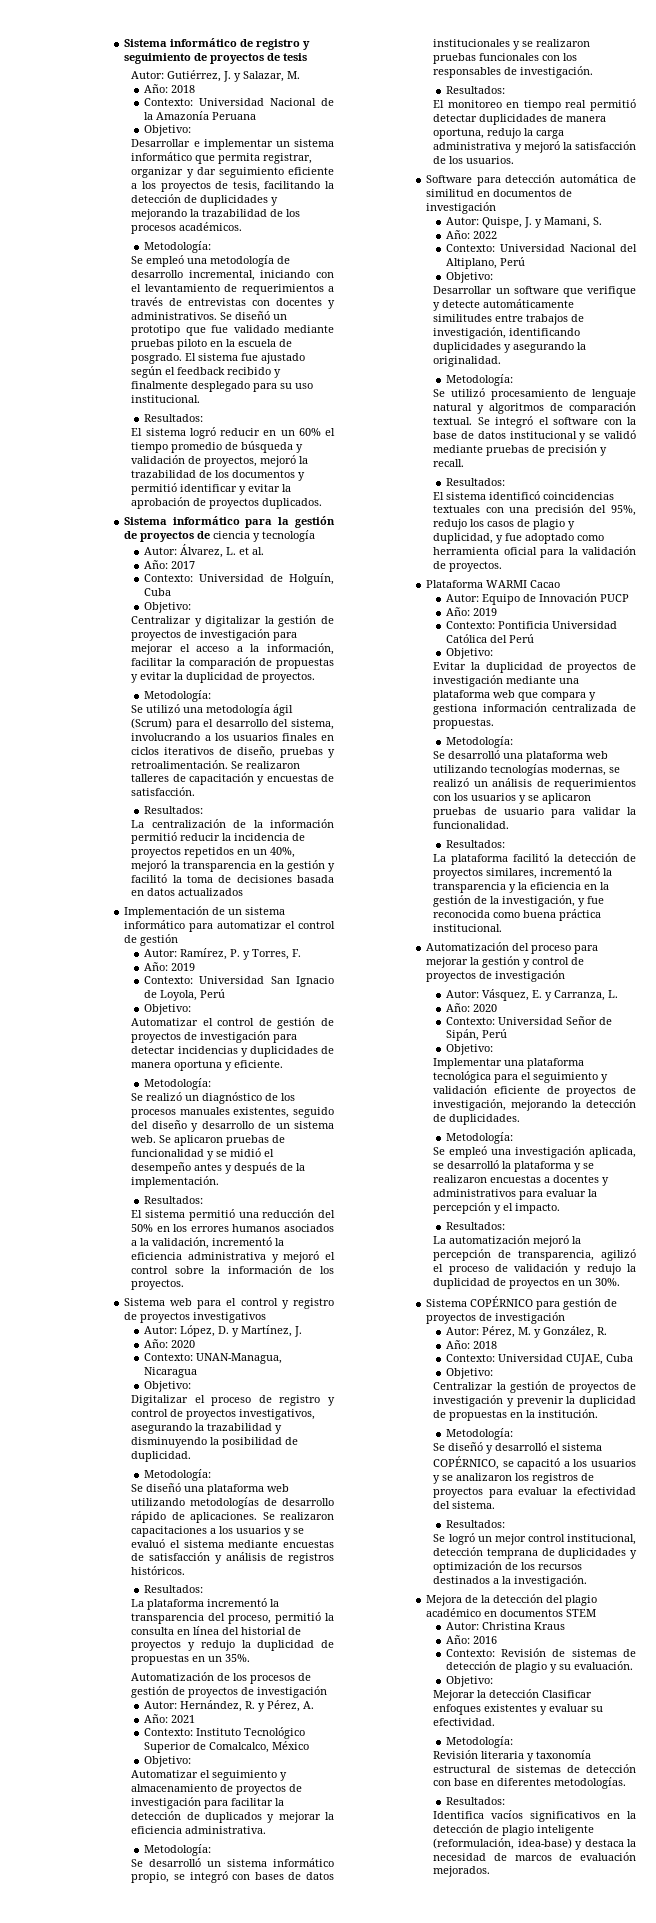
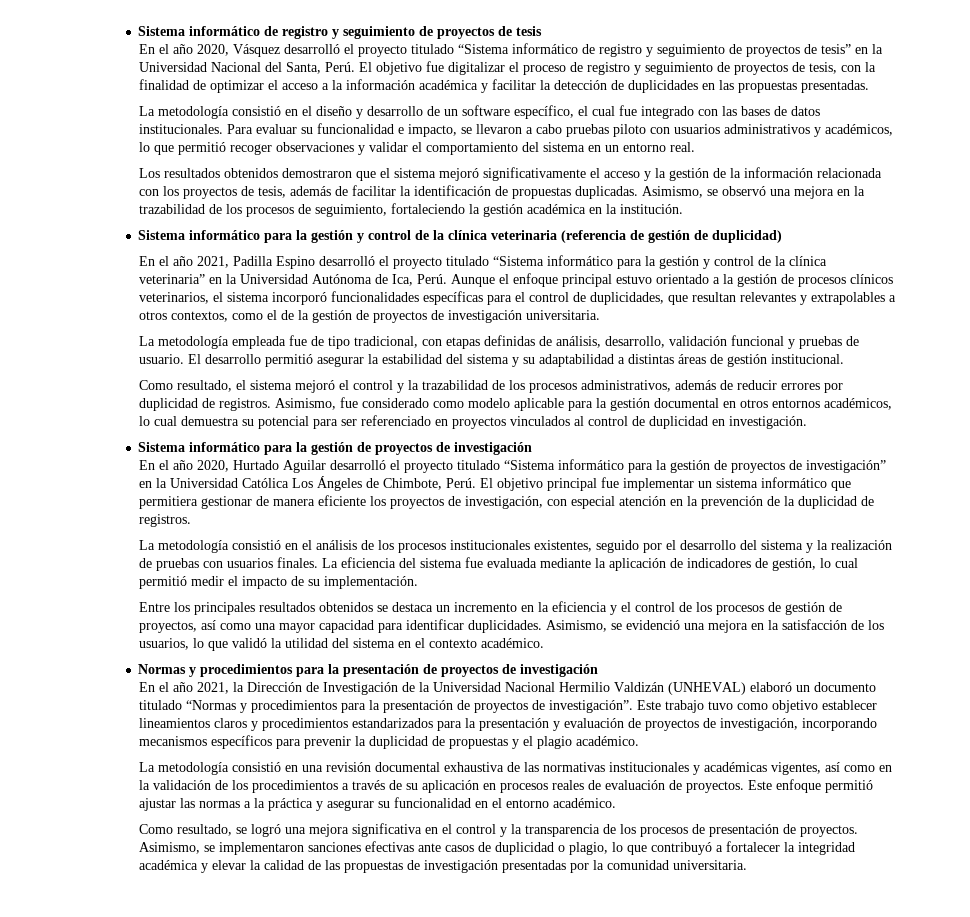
- Autor: Gutiérrez, J. y Salazar, M.
- Año: 2018
- Contexto: Universidad Nacional de la Amazonía Peruana
- Objetivo:
- Desarrollar e implementar un sistema informático que permita registrar, organizar y dar seguimiento eficiente a los proyectos de tesis, facilitando la detección de duplicidades y mejorando la trazabilidad de los procesos académicos.
- Metodología:
- Se empleó una metodología de desarrollo incremental, iniciando con el levantamiento de requerimientos a través de entrevistas con docentes y administrativos. Se diseñó un prototipo que fue validado mediante pruebas piloto en la escuela de posgrado. El sistema fue ajustado según el feedback recibido y finalmente desplegado para su uso institucional.
- Resultados:
- El sistema logró reducir en un 60% el tiempo promedio de búsqueda y validación de proyectos, mejoró la trazabilidad de los documentos y permitió identificar y evitar la aprobación de proyectos duplicados.
+ En el año 2020, Vásquez desarrolló el proyecto titulado “Sistema informático de registro y seguimiento de proyectos de tesis” en la Universidad Nacional del Santa, Perú. El objetivo fue digitalizar el proceso de registro y seguimiento de proyectos de tesis, con la finalidad de optimizar el acceso a la información académica y facilitar la detección de duplicidades en las propuestas presentadas.
+ La metodología consistió en el diseño y desarrollo de un software específico, el cual fue integrado con las bases de datos institucionales. Para evaluar su funcionalidad e impacto, se llevaron a cabo pruebas piloto con usuarios administrativos y académicos, lo que permitió recoger observaciones y validar el comportamiento del sistema en un entorno real.
+ Los resultados obtenidos demostraron que el sistema mejoró significativamente el acceso y la gestión de la información relacionada con los proyectos de tesis, además de facilitar la identificación de propuestas duplicadas. Asimismo, se observó una mejora en la trazabilidad de los procesos de seguimiento, fortaleciendo la gestión académica en la institución.
+ Sistema informático para la gestión y control de la clínica veterinaria (referencia de gestión de duplicidad)
+ En el año 2021, Padilla Espino desarrolló el proyecto titulado “Sistema informático para la gestión y control de la clínica veterinaria” en la Universidad Autónoma de Ica, Perú. Aunque el enfoque principal estuvo orientado a la gestión de procesos clínicos veterinarios, el sistema incorporó funcionalidades específicas para el control de duplicidades, que resultan relevantes y extrapolables a otros contextos, como el de la gestión de proyectos de investigación universitaria.
+ La metodología empleada fue de tipo tradicional, con etapas definidas de análisis, desarrollo, validación funcional y pruebas de usuario. El desarrollo permitió asegurar la estabilidad del sistema y su adaptabilidad a distintas áreas de gestión institucional.
+ Como resultado, el sistema mejoró el control y la trazabilidad de los procesos administrativos, además de reducir errores por duplicidad de registros. Asimismo, fue considerado como modelo aplicable para la gestión documental en otros entornos académicos, lo cual demuestra su potencial para ser referenciado en proyectos vinculados al control de duplicidad en investigación.
- Sistema informático para la gestión de proyectos de ciencia y tecnología
- Autor: Álvarez, L. et al.
- Año: 2017
- Contexto: Universidad de Holguín, Cuba
- Objetivo:
- Centralizar y digitalizar la gestión de proyectos de investigación para mejorar el acceso a la información, facilitar la comparación de propuestas y evitar la duplicidad de proyectos.
- Metodología:
- Se utilizó una metodología ágil (Scrum) para el desarrollo del sistema, involucrando a los usuarios finales en ciclos iterativos de diseño, pruebas y retroalimentación. Se realizaron talleres de capacitación y encuestas de satisfacción.
- Resultados:
- La centralización de la información permitió reducir la incidencia de proyectos repetidos en un 40%, mejoró la transparencia en la gestión y facilitó la toma de decisiones basada en datos actualizados
- Implementación de un sistema informático para automatizar el control de gestión
- Autor: Ramírez, P. y Torres, F.
- Año: 2019
- Contexto: Universidad San Ignacio de Loyola, Perú
- Objetivo:
- Automatizar el control de gestión de proyectos de investigación para detectar incidencias y duplicidades de manera oportuna y eficiente.
- Metodología:
- Se realizó un diagnóstico de los procesos manuales existentes, seguido del diseño y desarrollo de un sistema web. Se aplicaron pruebas de funcionalidad y se midió el desempeño antes y después de la implementación.
- Resultados:
- El sistema permitió una reducción del 50% en los errores humanos asociados a la validación, incrementó la eficiencia administrativa y mejoró el control sobre la información de los proyectos.
- Sistema web para el control y registro de proyectos investigativos
- Autor: López, D. y Martínez, J.
- Año: 2020
- Contexto: UNAN-Managua, Nicaragua
- Objetivo:
- Digitalizar el proceso de registro y control de proyectos investigativos, asegurando la trazabilidad y disminuyendo la posibilidad de duplicidad.
- Metodología:
- Se diseñó una plataforma web utilizando metodologías de desarrollo rápido de aplicaciones. Se realizaron capacitaciones a los usuarios y se evaluó el sistema mediante encuestas de satisfacción y análisis de registros históricos.
- Resultados:
- La plataforma incrementó la transparencia del proceso, permitió la consulta en línea del historial de proyectos y redujo la duplicidad de propuestas en un 35%.
- Automatización de los procesos de gestión de proyectos de investigación
- Autor: Hernández, R. y Pérez, A.
- Año: 2021
- Contexto: Instituto Tecnológico Superior de Comalcalco, México
- Objetivo:
- Automatizar el seguimiento y almacenamiento de proyectos de investigación para facilitar la detección de duplicados y mejorar la eficiencia administrativa.
- Metodología:
- Se desarrolló un sistema informático propio, se integró con bases de datos institucionales y se realizaron pruebas funcionales con los responsables de investigación.
- Resultados:
- El monitoreo en tiempo real permitió detectar duplicidades de manera oportuna, redujo la carga administrativa y mejoró la satisfacción de los usuarios.
- Software para detección automática de similitud en documentos de investigación
- Autor: Quispe, J. y Mamani, S.
- Año: 2022
- Contexto: Universidad Nacional del Altiplano, Perú
- Objetivo:
- Desarrollar un software que verifique y detecte automáticamente similitudes entre trabajos de investigación, identificando duplicidades y asegurando la originalidad.
- Metodología:
- Se utilizó procesamiento de lenguaje natural y algoritmos de comparación textual. Se integró el software con la base de datos institucional y se validó mediante pruebas de precisión y recall.
- Resultados:
- El sistema identificó coincidencias textuales con una precisión del 95%, redujo los casos de plagio y duplicidad, y fue adoptado como herramienta oficial para la validación de proyectos.
- Plataforma WARMI Cacao
- Autor: Equipo de Innovación PUCP
- Año: 2019
- Contexto: Pontificia Universidad Católica del Perú
- Objetivo:
- Evitar la duplicidad de proyectos de investigación mediante una plataforma web que compara y gestiona información centralizada de propuestas.
- Metodología:
- Se desarrolló una plataforma web utilizando tecnologías modernas, se realizó un análisis de requerimientos con los usuarios y se aplicaron pruebas de usuario para validar la funcionalidad.
- Resultados:
- La plataforma facilitó la detección de proyectos similares, incrementó la transparencia y la eficiencia en la gestión de la investigación, y fue reconocida como buena práctica institucional.
- Automatización del proceso para mejorar la gestión y control de proyectos de investigación
- Autor: Vásquez, E. y Carranza, L.
- Año: 2020
- Contexto: Universidad Señor de Sipán, Perú
- Objetivo:
- Implementar una plataforma tecnológica para el seguimiento y validación eficiente de proyectos de investigación, mejorando la detección de duplicidades.
- Metodología:
- Se empleó una investigación aplicada, se desarrolló la plataforma y se realizaron encuestas a docentes y administrativos para evaluar la percepción y el impacto.
- Resultados:
- La automatización mejoró la percepción de transparencia, agilizó el proceso de validación y redujo la duplicidad de proyectos en un 30%.
- Sistema COPÉRNICO para gestión de proyectos de investigación
- Autor: Pérez, M. y González, R.
- Año: 2018
- Contexto: Universidad CUJAE, Cuba
- Objetivo:
- Centralizar la gestión de proyectos de investigación y prevenir la duplicidad de propuestas en la institución.
- Metodología:
- Se diseñó y desarrolló el sistema COPÉRNICO, se capacitó a los usuarios y se analizaron los registros de proyectos para evaluar la efectividad del sistema.
- Resultados:
- Se logró un mejor control institucional, detección temprana de duplicidades y optimización de los recursos destinados a la investigación.
- Mejora de la detección del plagio académico en documentos STEM
- Autor: Christina Kraus
- Año: 2016
- Contexto: Revisión de sistemas de detección de plagio y su evaluación.
- Objetivo:
- Mejorar la detección Clasificar enfoques existentes y evaluar su efectividad.
- Metodología:
- Revisión literaria y taxonomía estructural de sistemas de detección con base en diferentes metodologías.
- Resultados:
- Identifica vacíos significativos en la detección de plagio inteligente (reformulación, idea-base) y destaca la necesidad de marcos de evaluación mejorados.
+ Sistema informático para la gestión de proyectos de investigación
+ En el año 2020, Hurtado Aguilar desarrolló el proyecto titulado “Sistema informático para la gestión de proyectos de investigación” en la Universidad Católica Los Ángeles de Chimbote, Perú. El objetivo principal fue implementar un sistema informático que permitiera gestionar de manera eficiente los proyectos de investigación, con especial atención en la prevención de la duplicidad de registros.
+ La metodología consistió en el análisis de los procesos institucionales existentes, seguido por el desarrollo del sistema y la realización de pruebas con usuarios finales. La eficiencia del sistema fue evaluada mediante la aplicación de indicadores de gestión, lo cual permitió medir el impacto de su implementación.
+ Entre los principales resultados obtenidos se destaca un incremento en la eficiencia y el control de los procesos de gestión de proyectos, así como una mayor capacidad para identificar duplicidades. Asimismo, se evidenció una mejora en la satisfacción de los usuarios, lo que validó la utilidad del sistema en el contexto académico.
+ Normas y procedimientos para la presentación de proyectos de investigación
+ En el año 2021, la Dirección de Investigación de la Universidad Nacional Hermilio Valdizán (UNHEVAL) elaboró un documento titulado “Normas y procedimientos para la presentación de proyectos de investigación”. Este trabajo tuvo como objetivo establecer lineamientos claros y procedimientos estandarizados para la presentación y evaluación de proyectos de investigación, incorporando mecanismos específicos para prevenir la duplicidad de propuestas y el plagio académico.
+ La metodología consistió en una revisión documental exhaustiva de las normativas institucionales y académicas vigentes, así como en la validación de los procedimientos a través de su aplicación en procesos reales de evaluación de proyectos. Este enfoque permitió ajustar las normas a la práctica y asegurar su funcionalidad en el entorno académico.
+ Como resultado, se logró una mejora significativa en el control y la transparencia de los procesos de presentación de proyectos. Asimismo, se implementaron sanciones efectivas ante casos de duplicidad o plagio, lo que contribuyó a fortalecer la integridad académica y elevar la calidad de las propuestas de investigación presentadas por la comunidad universitaria.

